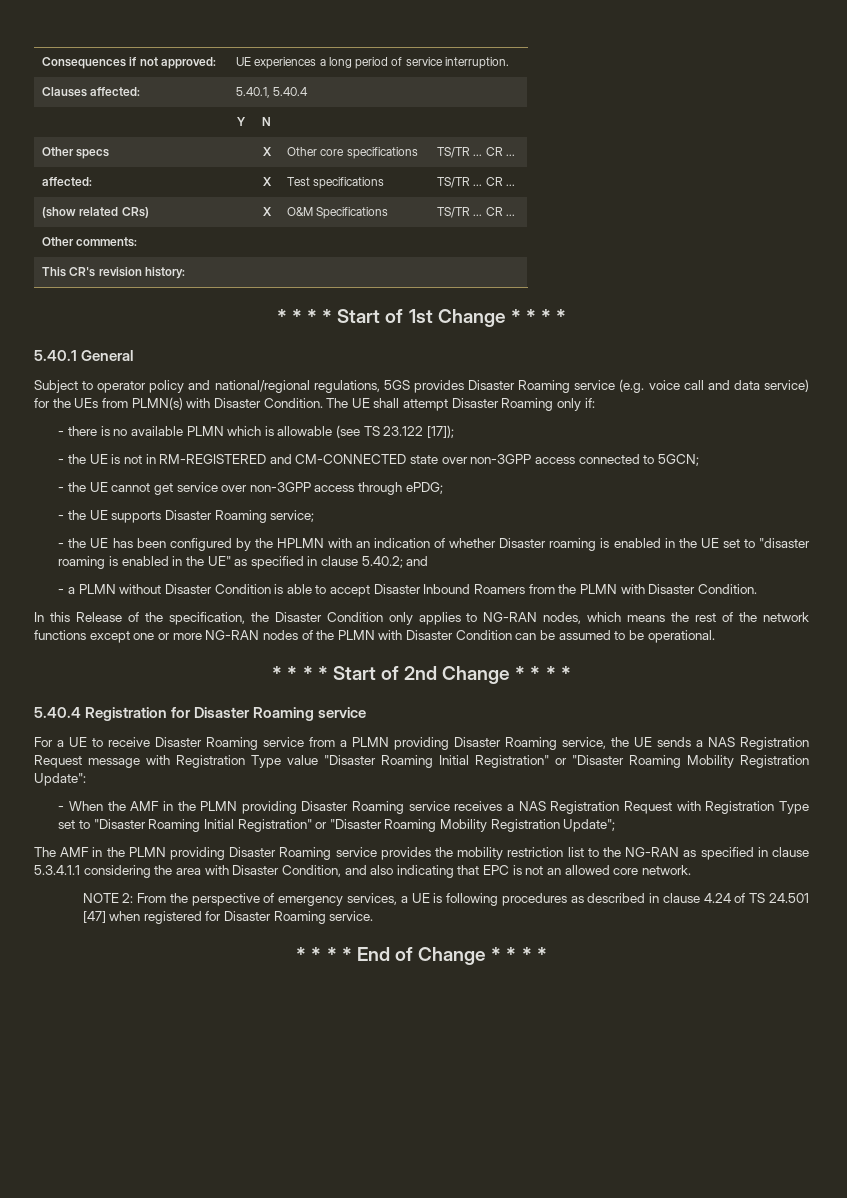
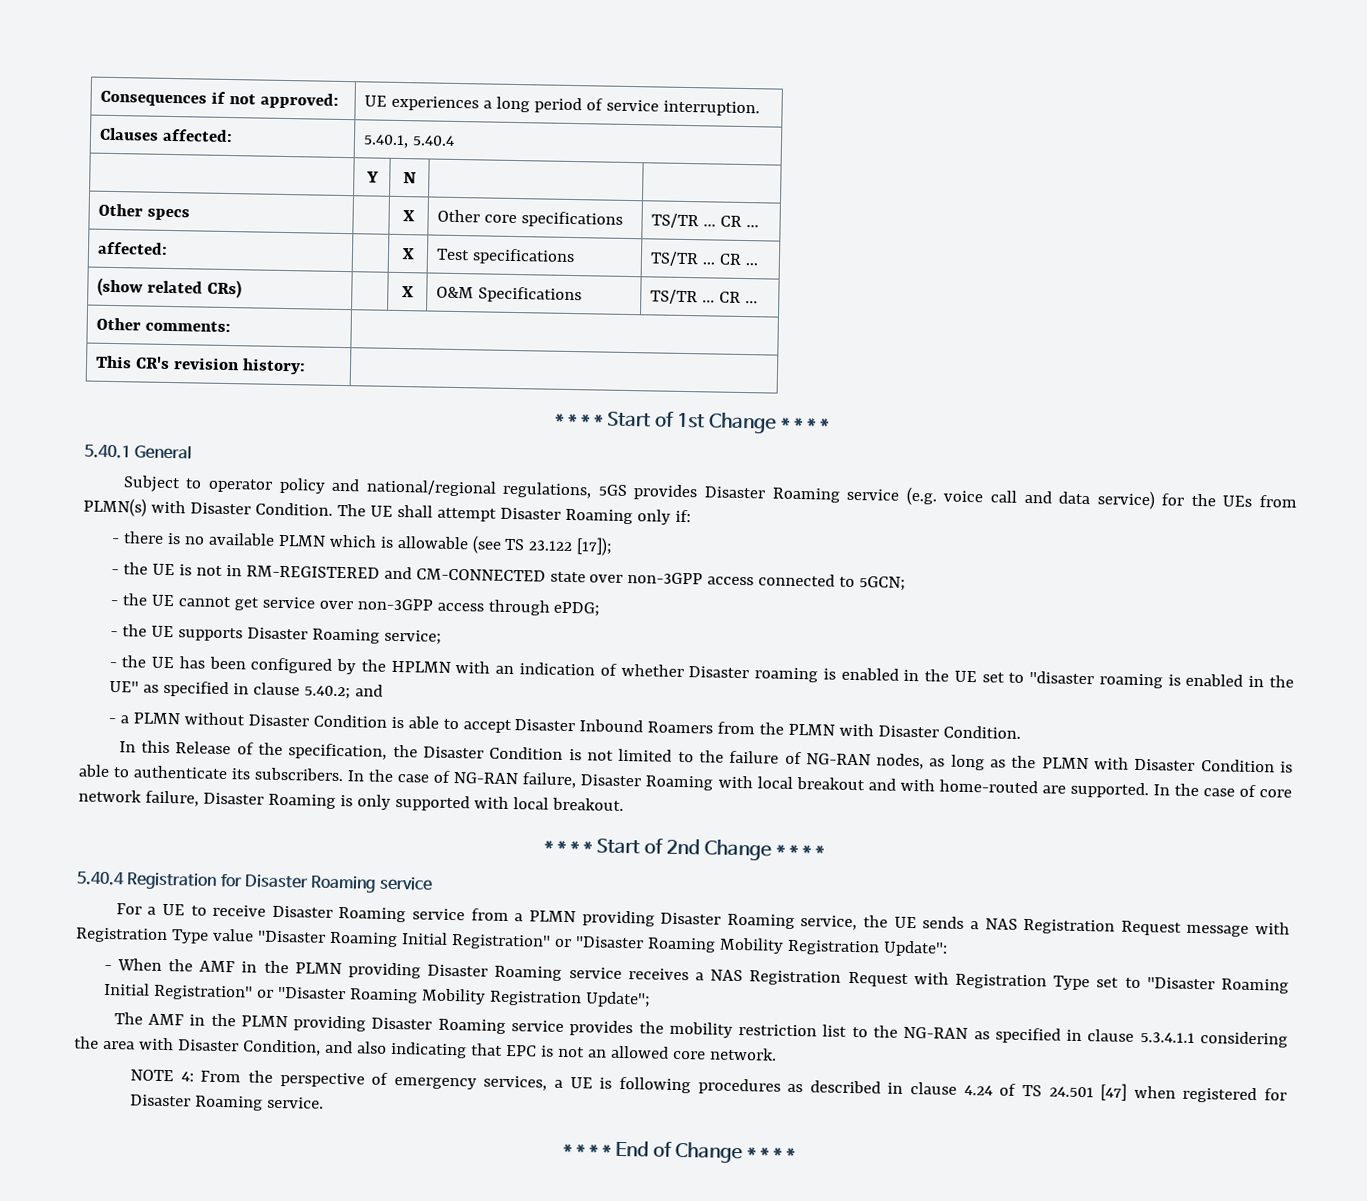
- In this Release of the specification, the Disaster Condition only applies to NG-RAN nodes, which means the rest of the network functions except one or more NG-RAN nodes of the PLMN with Disaster Condition can be assumed to be operational.
+ In this Release of the specification, the Disaster Condition is not limited to the failure of NG-RAN nodes, as long as the PLMN with Disaster Condition is able to authenticate its subscribers. In the case of NG-RAN failure, Disaster Roaming with local breakout and with home-routed are supported. In the case of core network failure, Disaster Roaming is only supported with local breakout.
- NOTE 2: From the perspective of emergency services, a UE is following procedures as described in clause 4.24 of TS 24.501 [47] when registered for Disaster Roaming service.
+ NOTE 4: From the perspective of emergency services, a UE is following procedures as described in clause 4.24 of TS 24.501 [47] when registered for Disaster Roaming service.

